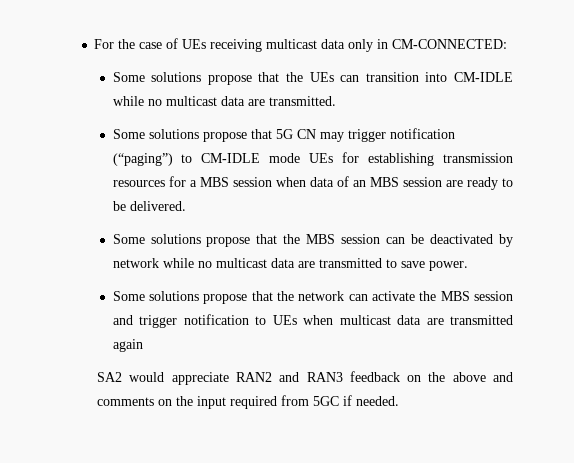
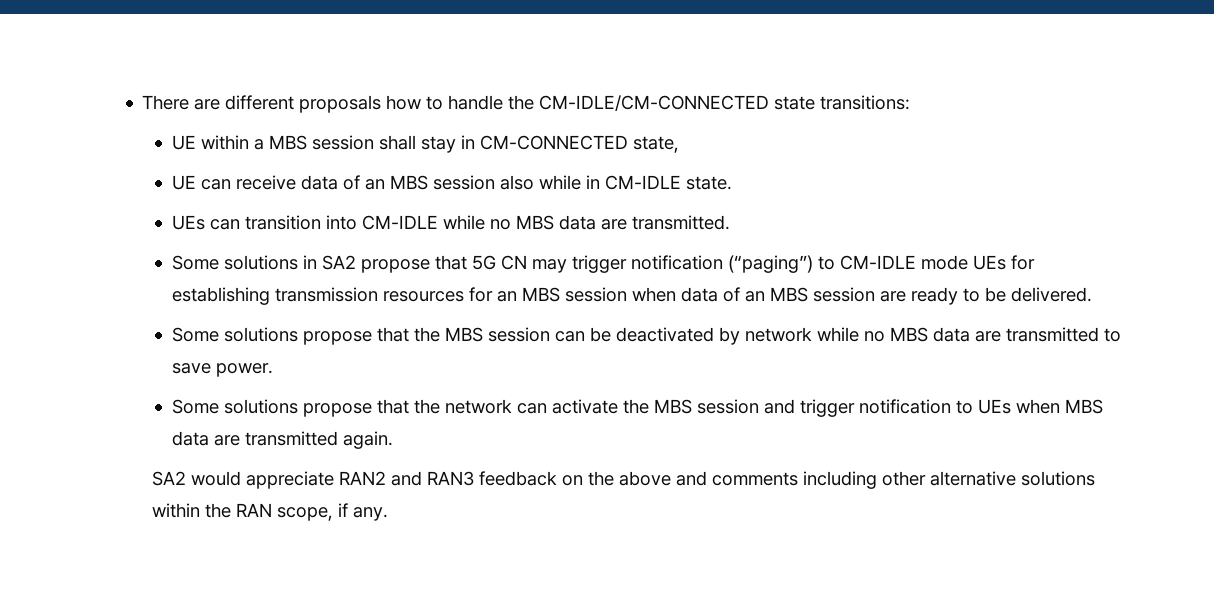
- For the case of UEs receiving multicast data only in CM-CONNECTED:
- Some solutions propose that the UEs can transition into CM-IDLE while no multicast data are transmitted.
+ There are different proposals how to handle the CM-IDLE/CM-CONNECTED state transitions:
+ UE within a MBS session shall stay in CM-CONNECTED state,
+ UE can receive data of an MBS session also while in CM-IDLE state.
+ UEs can transition into CM-IDLE while no MBS data are transmitted.
- Some solutions propose that 5G CN may trigger notification (“paging”) to CM-IDLE mode UEs for establishing transmission resources for a MBS session when data of an MBS session are ready to be delivered.
+ Some solutions in SA2 propose that 5G CN may trigger notification (“paging”) to CM-IDLE mode UEs for establishing transmission resources for an MBS session when data of an MBS session are ready to be delivered.
- Some solutions propose that the MBS session can be deactivated by network while no multicast data are transmitted to save power.
+ Some solutions propose that the MBS session can be deactivated by network while no MBS data are transmitted to save power.
- Some solutions propose that the network can activate the MBS session and trigger notification to UEs when multicast data are transmitted again
+ Some solutions propose that the network can activate the MBS session and trigger notification to UEs when MBS data are transmitted again.
- SA2 would appreciate RAN2 and RAN3 feedback on the above and comments on the input required from 5GC if needed.
+ SA2 would appreciate RAN2 and RAN3 feedback on the above and comments including other alternative solutions within the RAN scope, if any.

